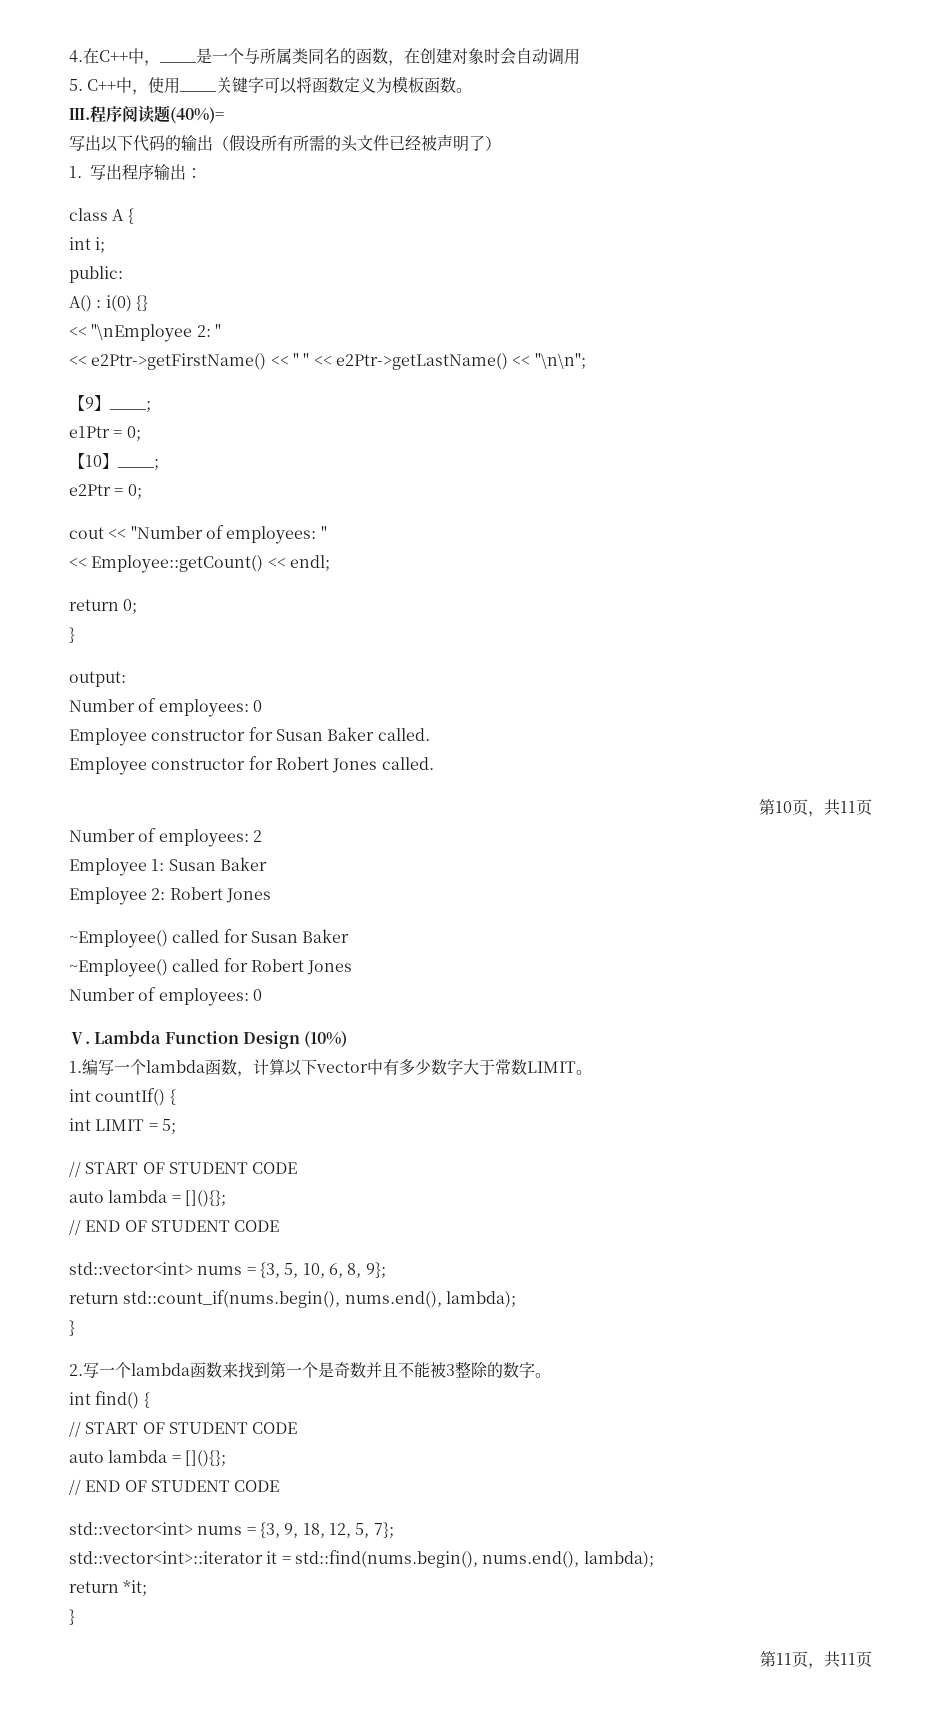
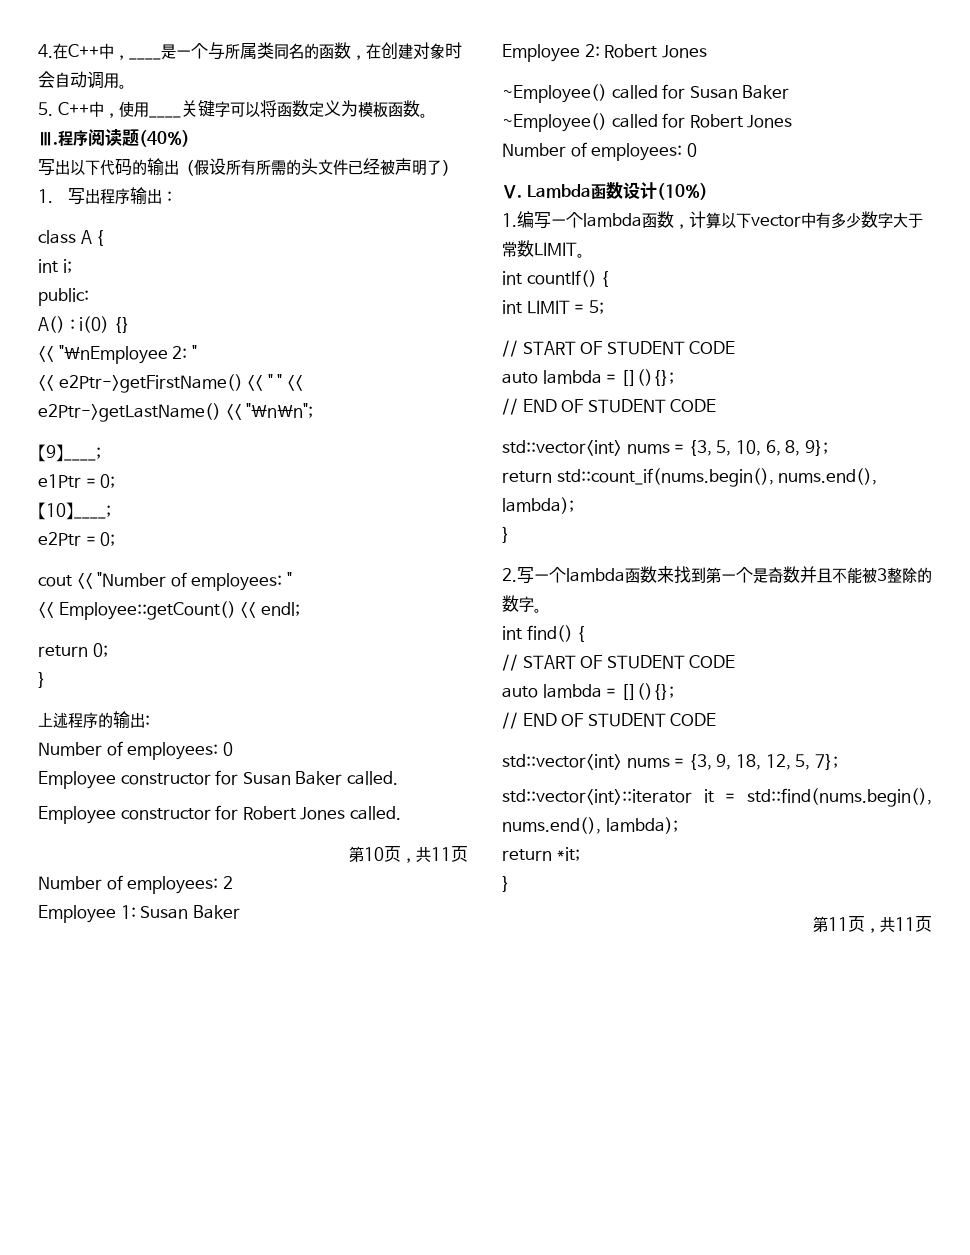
- 4.在C++中，____是一个与所属类同名的函数，在创建对象时会自动调用
+ 4.在C++中，____是一个与所属类同名的函数，在创建对象时会自动调用。
- Ⅲ.程序阅读题(40%)=
+ Ⅲ.程序阅读题(40%)
- output:
+ 上述程序的输出:
- Ⅴ. Lambda Function Design (10%)
+ Ⅴ. Lambda函数设计(10%)

